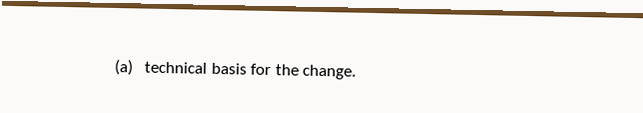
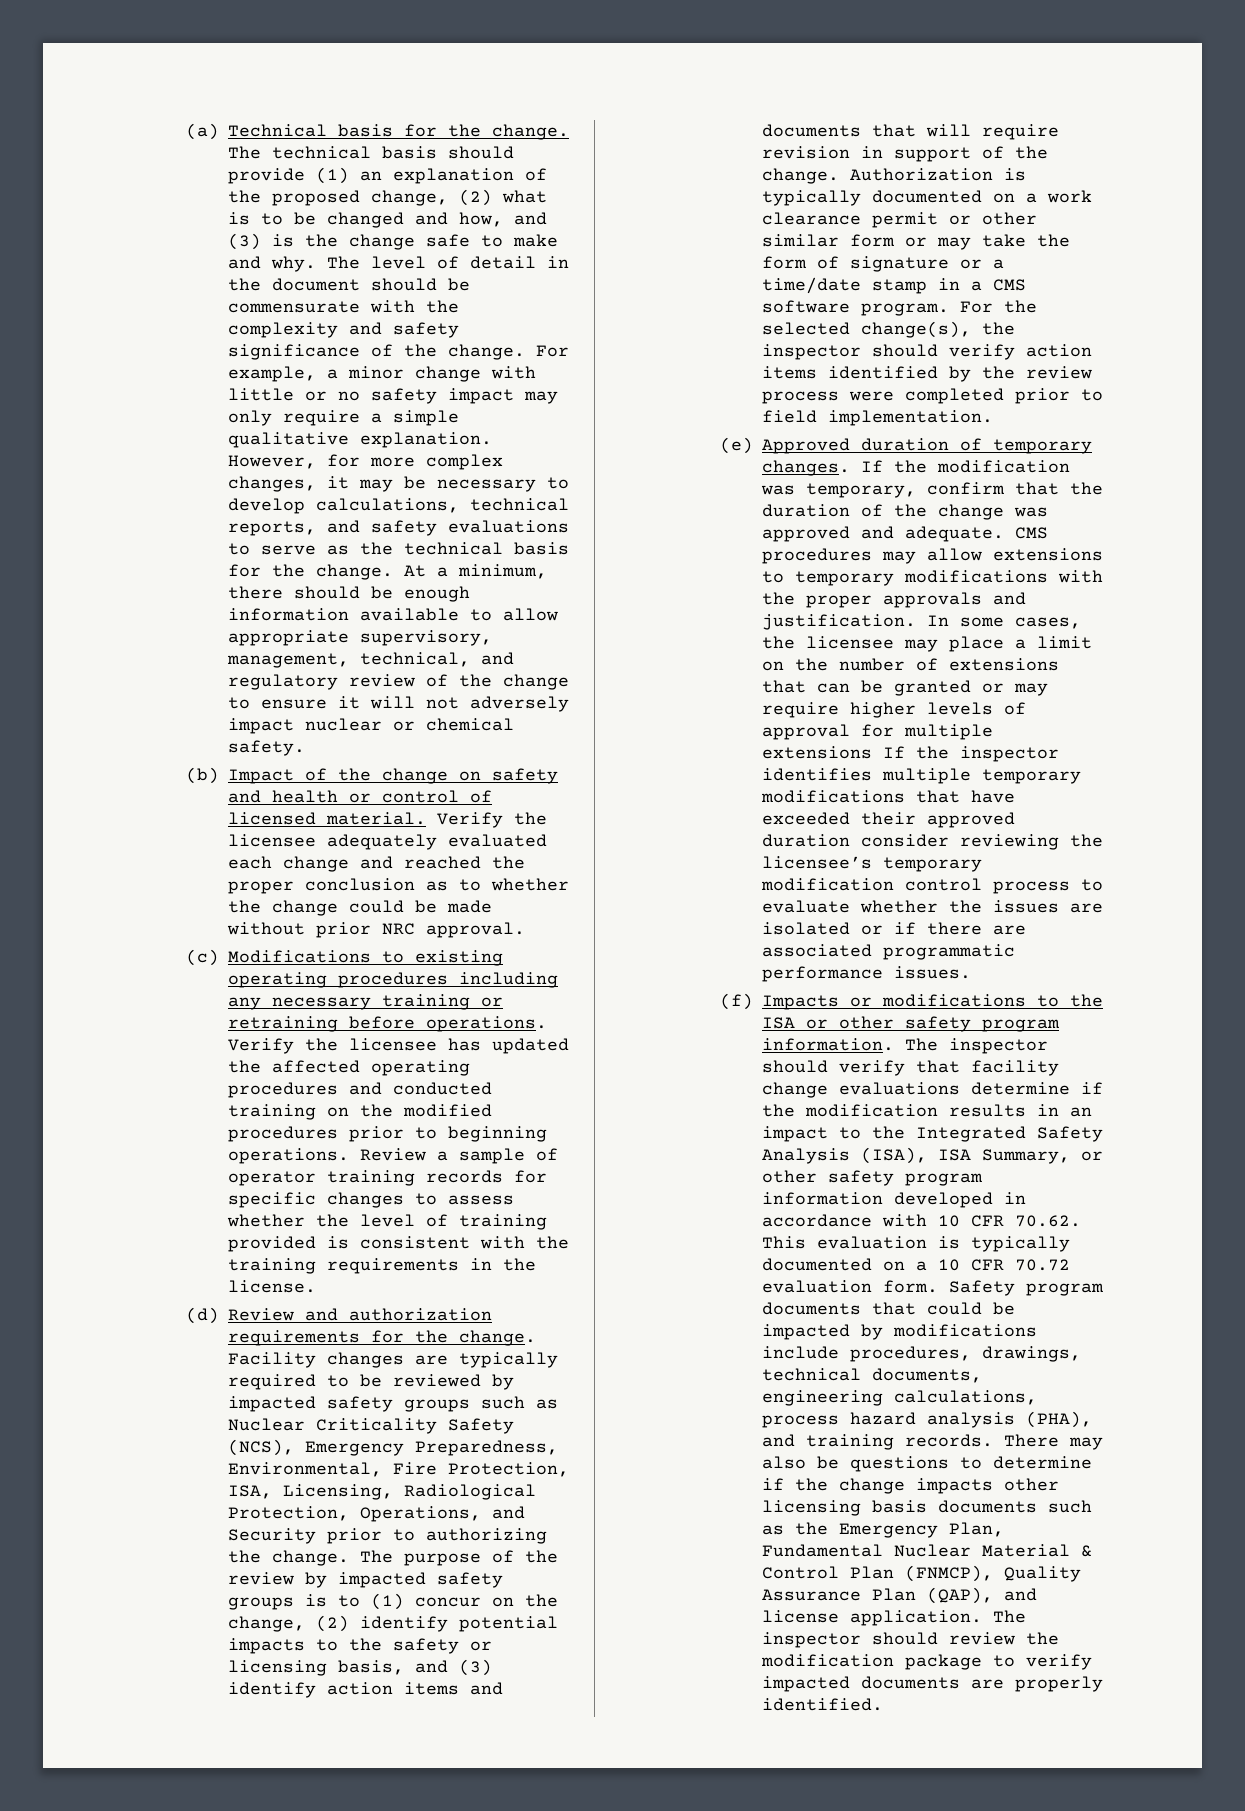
- (a) technical basis for the change.
+ (a) Technical basis for the change. The technical basis should provide (1) an explanation of the proposed change, (2) what is to be changed and how, and (3) is the change safe to make and why. The level of detail in the document should be commensurate with the complexity and safety significance of the change. For example, a minor change with little or no safety impact may only require a simple qualitative explanation. However, for more complex changes, it may be necessary to develop calculations, technical reports, and safety evaluations to serve as the technical basis for the change.
+ At a minimum, there should be enough information available to allow appropriate supervisory, management, technical, and regulatory review of the change to ensure it will not adversely impact nuclear or chemical safety.
+ (b) Impact of the change on safety and health or control of licensed material. Verify the licensee adequately evaluated each change and reached the proper conclusion as to whether the change could be made without prior NRC approval.
+ (c) Modifications to existing operating procedures including any necessary training or retraining before operations. Verify the licensee has updated the affected operating procedures and conducted training on the modified procedures prior to beginning operations. Review a sample of operator training records for specific changes to assess whether the level of training provided is consistent with the training requirements in the license.
+ (d) Review and authorization requirements for the change. Facility changes are typically required to be reviewed by impacted safety groups such as Nuclear Criticality Safety (NCS), Emergency Preparedness, Environmental, Fire Protection, ISA, Licensing, Radiological Protection, Operations, and Security prior to authorizing the change. The purpose of the review by impacted safety groups is to (1) concur on the change, (2) identify potential impacts to the safety or licensing basis, and (3) identify action items and documents that will require revision in support of the change. Authorization is typically documented on a work clearance permit or other similar form or may take the form of signature or a time/date stamp in a CMS software program. For the selected change(s), the inspector should verify action items identified by the review process were completed prior to field implementation.
+ (e) Approved duration of temporary changes. If the modification was temporary, confirm that the duration of the change was approved and adequate. CMS procedures may allow extensions to temporary modifications with the proper approvals and justification. In some cases, the licensee may place a limit on the number of extensions that can be granted or may require higher levels of approval for multiple extensions If the inspector identifies multiple temporary modifications that have exceeded their approved duration consider reviewing the licensee’s temporary modification control process to evaluate whether the issues are isolated or if there are associated programmatic performance issues.
+ (f) Impacts or modifications to the ISA or other safety program information. The inspector should verify that facility change evaluations determine if the modification results in an impact to the Integrated Safety Analysis (ISA), ISA Summary, or other safety program information developed in accordance with 10 CFR 70.62. This evaluation is typically documented on a 10 CFR 70.72 evaluation form. Safety program documents that could be impacted by modifications include procedures, drawings, technical documents, engineering calculations, process hazard analysis (PHA), and training records. There may also be questions to determine if the change impacts other licensing basis documents such as the Emergency Plan, Fundamental Nuclear Material & Control Plan (FNMCP), Quality Assurance Plan (QAP), and license application. The inspector should review the modification package to verify impacted documents are properly identified.

